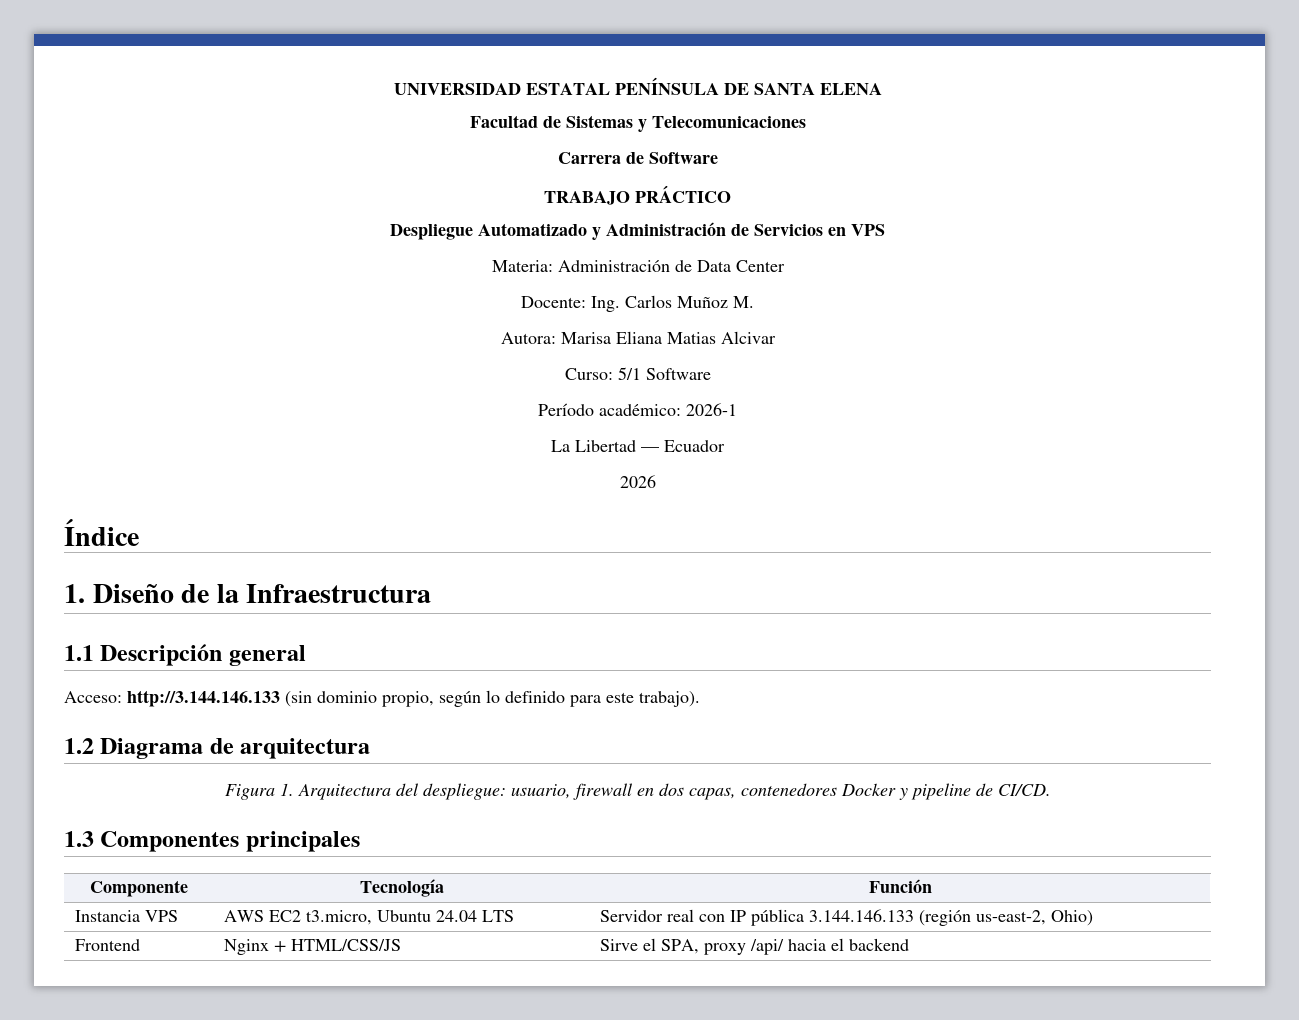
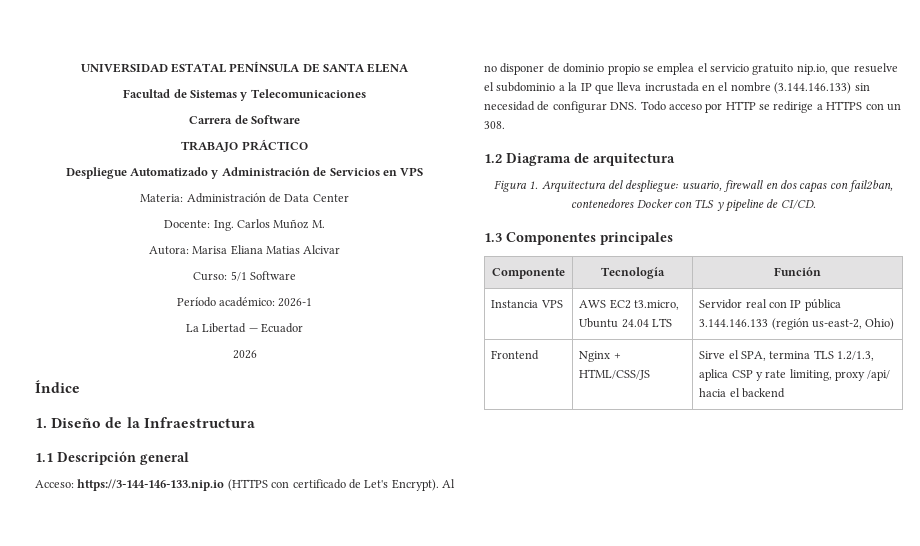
- Acceso: http://3.144.146.133 (sin dominio propio, según lo definido para este trabajo).
+ Acceso: https://3-144-146-133.nip.io (HTTPS con certificado de Let's Encrypt). Al no disponer de dominio propio se emplea el servicio gratuito nip.io, que resuelve el subdominio a la IP que lleva incrustada en el nombre (3.144.146.133) sin necesidad de configurar DNS. Todo acceso por HTTP se redirige a HTTPS con un 308.
- Figura 1. Arquitectura del despliegue: usuario, firewall en dos capas, contenedores Docker y pipeline de CI/CD.
+ Figura 1. Arquitectura del despliegue: usuario, firewall en dos capas con fail2ban, contenedores Docker con TLS y pipeline de CI/CD.
- Frontend | Nginx + HTML/CSS/JS | Sirve el SPA, proxy /api/ hacia el backend
+ Frontend | Nginx + HTML/CSS/JS | Sirve el SPA, termina TLS 1.2/1.3, aplica CSP y rate limiting, proxy /api/ hacia el backend

